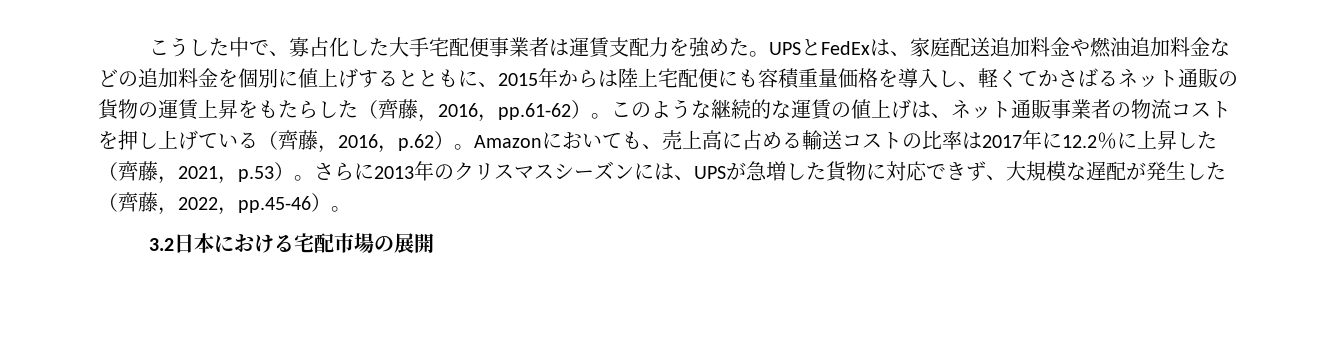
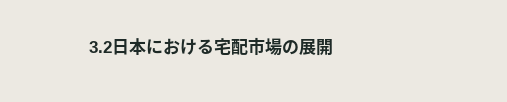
- こうした中で、寡占化した大手宅配便事業者は運賃支配力を強めた。UPSとFedExは、家庭配送追加料金や燃油追加料金などの追加料金を個別に値上げするとともに、2015年からは陸上宅配便にも容積重量価格を導入し、軽くてかさばるネット通販の貨物の運賃上昇をもたらした（齊藤，2016，pp.61-62）。このような継続的な運賃の値上げは、ネット通販事業者の物流コストを押し上げている（齊藤，2016，p.62）。Amazonにおいても、売上高に占める輸送コストの比率は2017年に12.2％に上昇した（齊藤，2021，p.53）。さらに2013年のクリスマスシーズンには、UPSが急増した貨物に対応できず、大規模な遅配が発生した（齊藤，2022，pp.45-46）。

